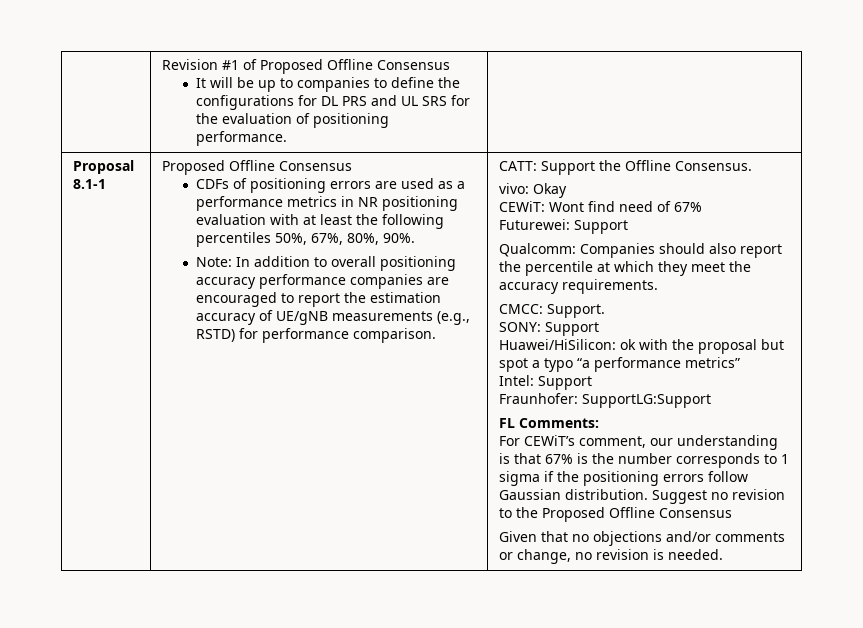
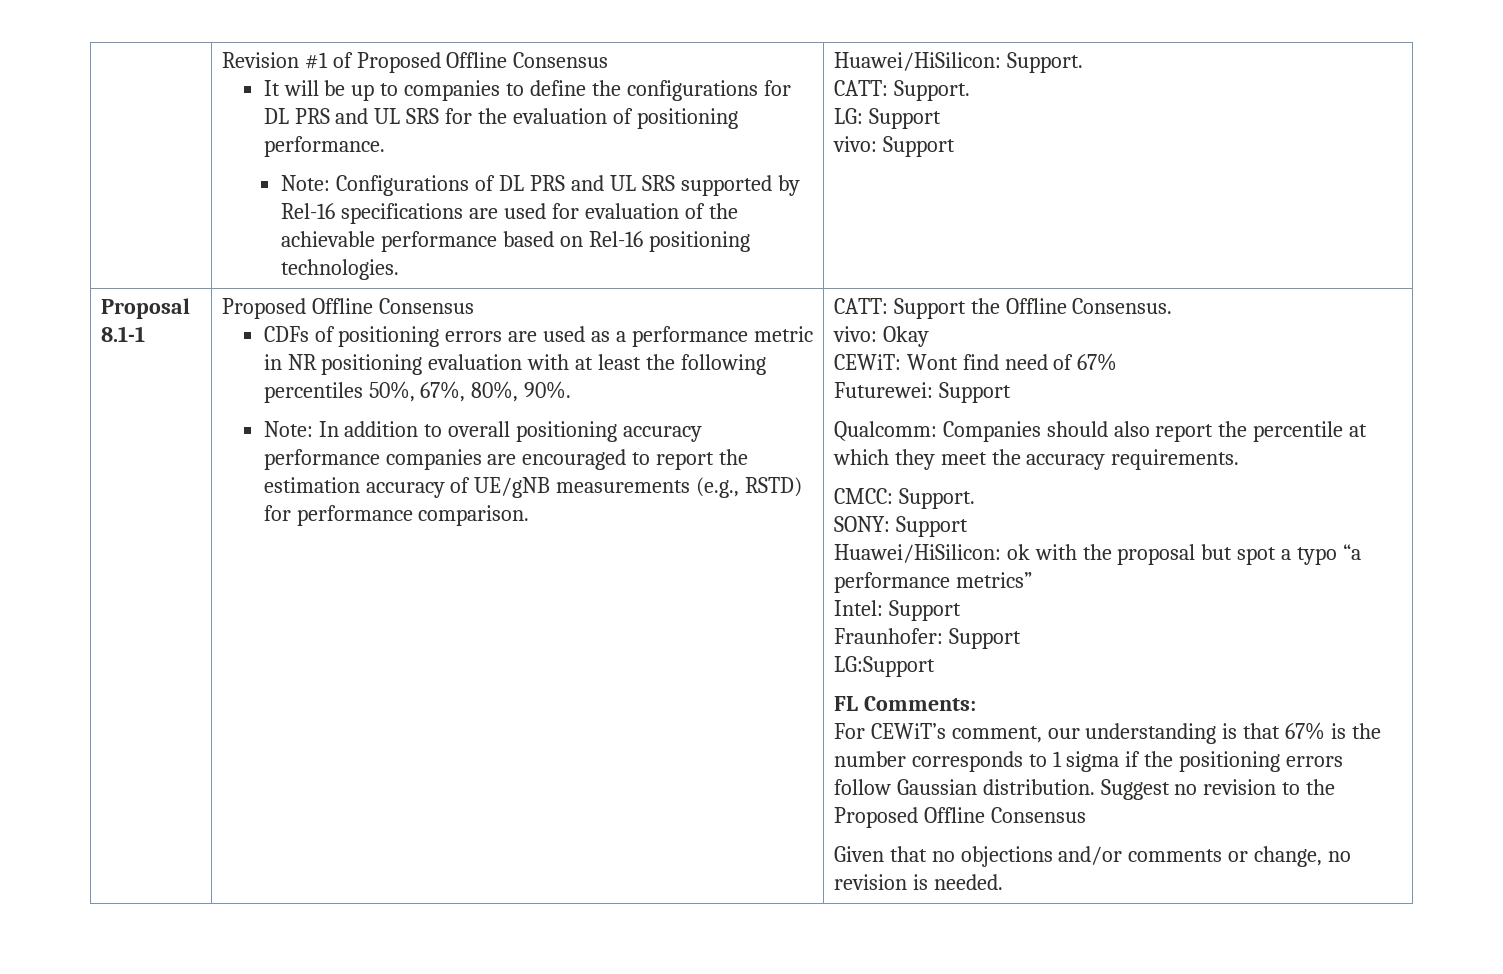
+ Note: Configurations of DL PRS and UL SRS supported by Rel-16 specifications are used for evaluation of the achievable performance based on Rel-16 positioning technologies. | Huawei/HiSilicon: Support.
+ CATT: Support.
+ LG: Support
+ vivo: Support
- CDFs of positioning errors are used as a performance metrics in NR positioning evaluation with at least the following percentiles 50%, 67%, 80%, 90%.
+ CDFs of positioning errors are used as a performance metric in NR positioning evaluation with at least the following percentiles 50%, 67%, 80%, 90%.
- Fraunhofer: SupportLG:Support
+ Fraunhofer: Support
+ LG:Support

